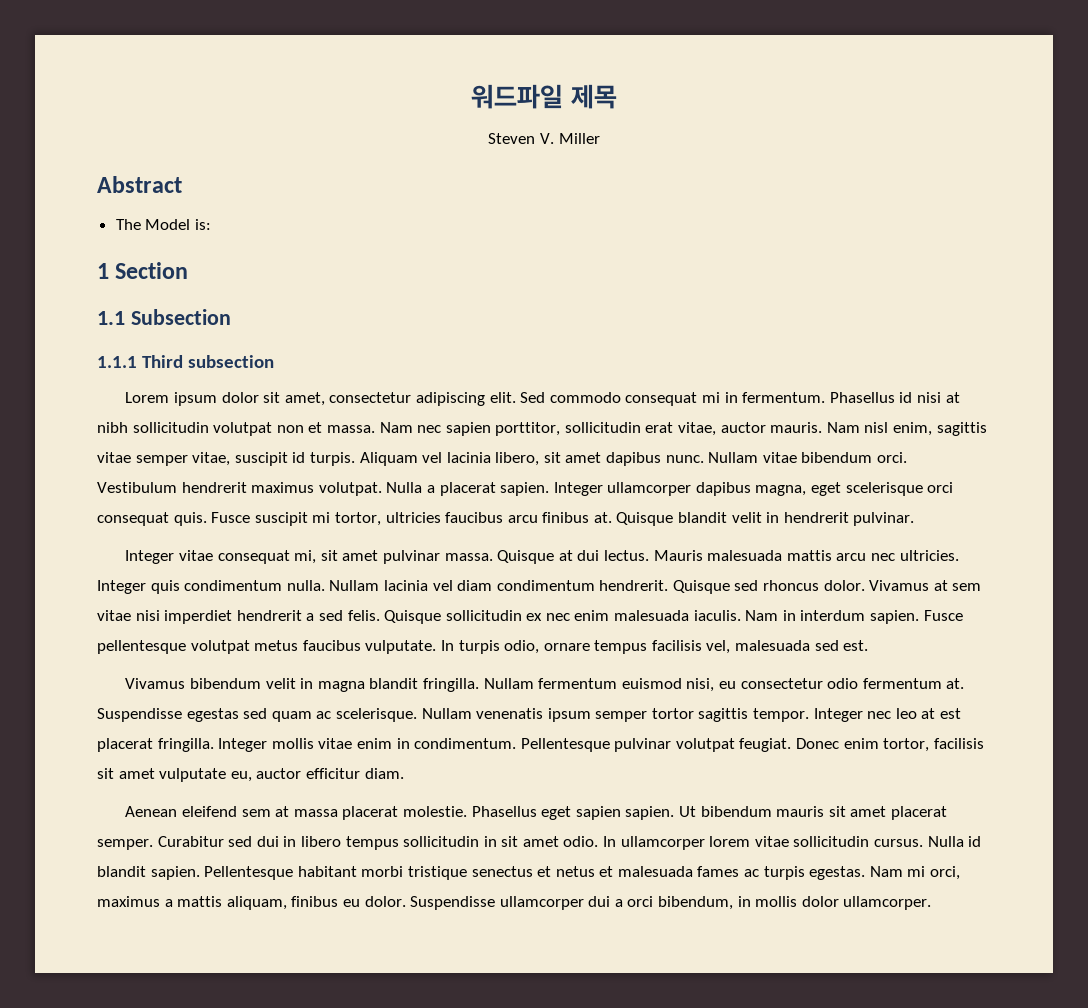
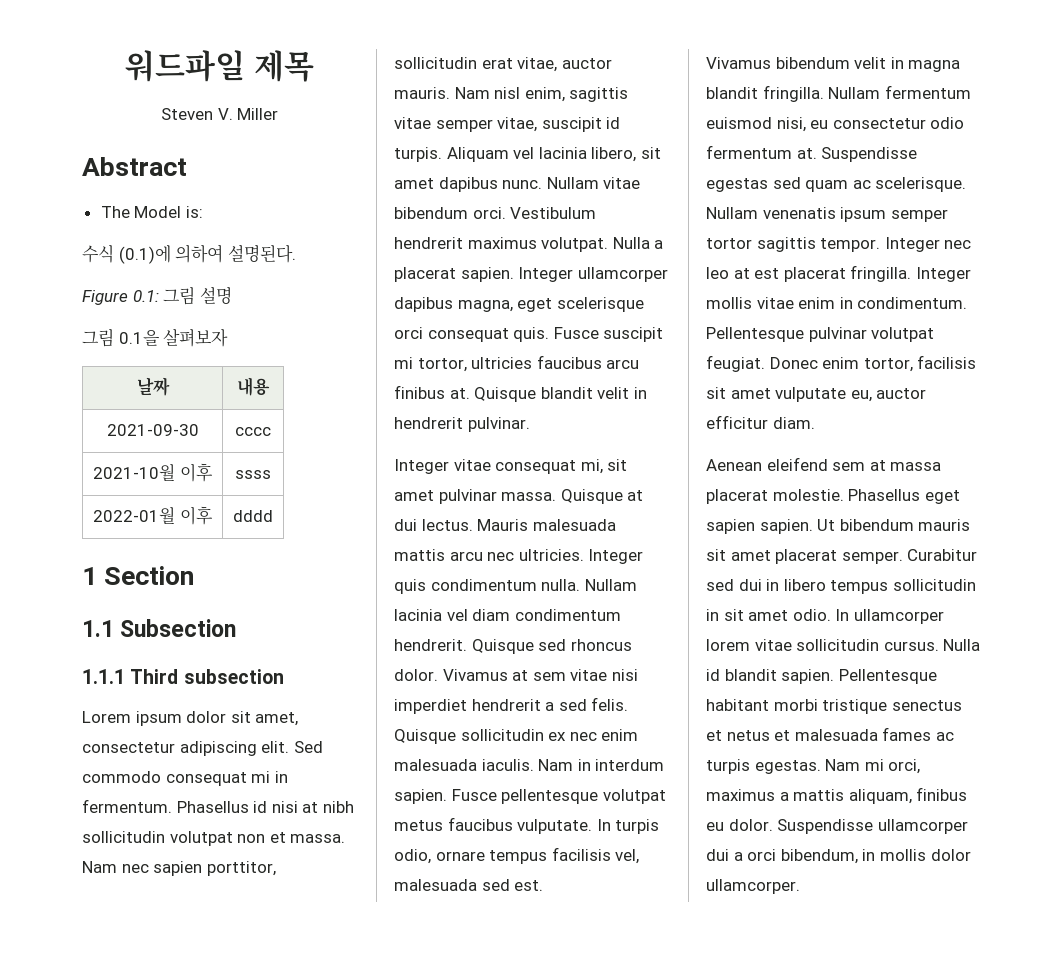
+ 수식 (0.1)에 의하여 설명된다.
+ Figure 0.1: 그림 설명
+ 그림 0.1을 살펴보자
+ 날짜 | 내용
+ 2021-09-30 | cccc
+ 2021-10월 이후 | ssss
+ 2022-01월 이후 | dddd

